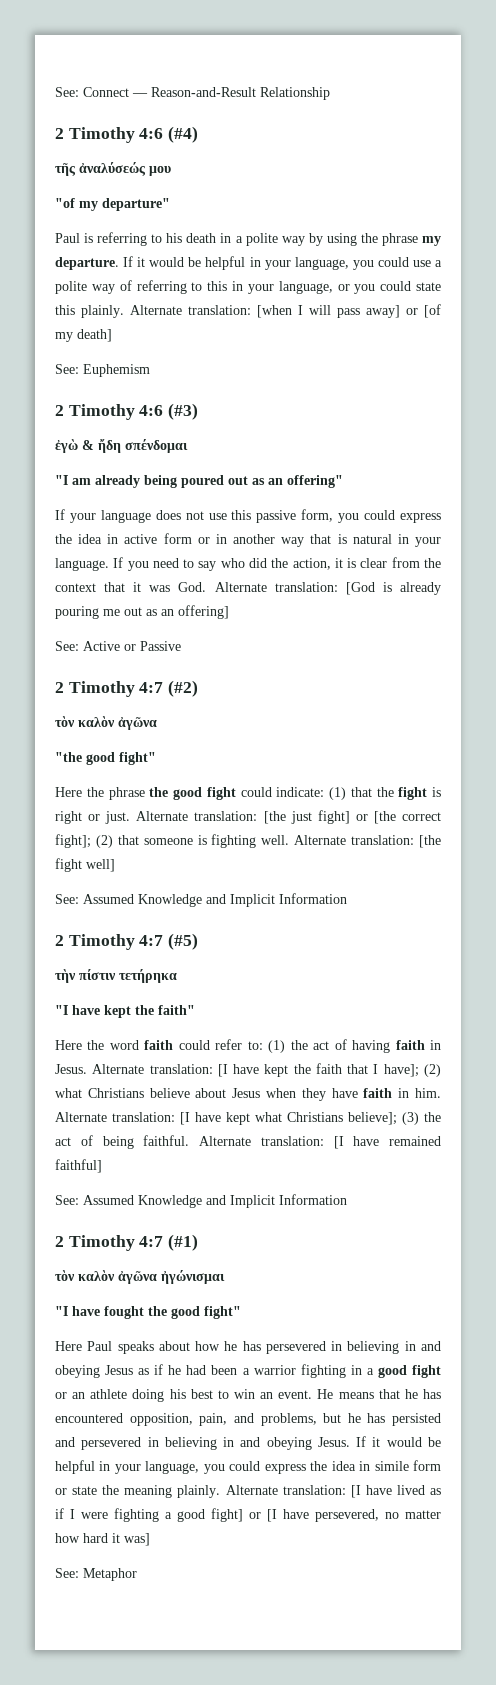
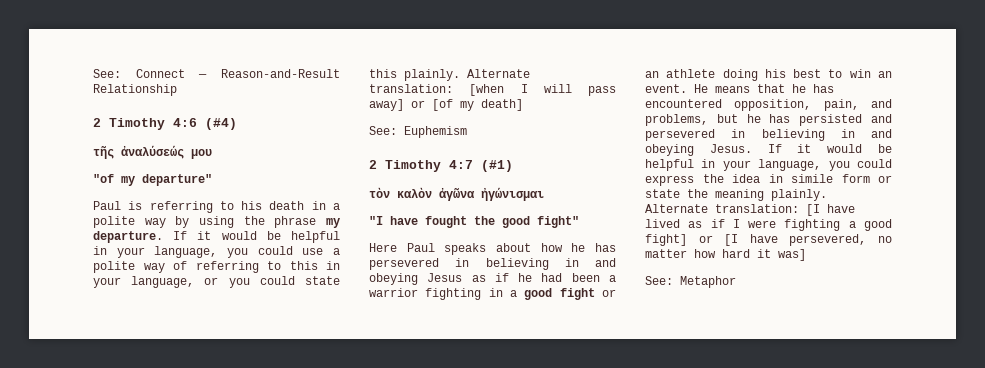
- 2 Timothy 4:6 (#3)
- ἐγὼ & ἤδη σπένδομαι
- "I am already being poured out as an offering"
- If your language does not use this passive form, you could express the idea in active form or in another way that is natural in your language. If you need to say who did the action, it is clear from the context that it was God. Alternate translation: [God is already pouring me out as an offering]
- See: Active or Passive
- 2 Timothy 4:7 (#2)
- τὸν καλὸν ἀγῶνα
- "the good fight"
- Here the phrase the good fight could indicate: (1) that the fight is right or just. Alternate translation: [the just fight] or [the correct fight]; (2) that someone is fighting well. Alternate translation: [the fight well]
- See: Assumed Knowledge and Implicit Information
- 2 Timothy 4:7 (#5)
- τὴν πίστιν τετήρηκα
- "I have kept the faith"
- Here the word faith could refer to: (1) the act of having faith in Jesus. Alternate translation: [I have kept the faith that I have]; (2) what Christians believe about Jesus when they have faith in him. Alternate translation: [I have kept what Christians believe]; (3) the act of being faithful. Alternate translation: [I have remained faithful]
- See: Assumed Knowledge and Implicit Information

